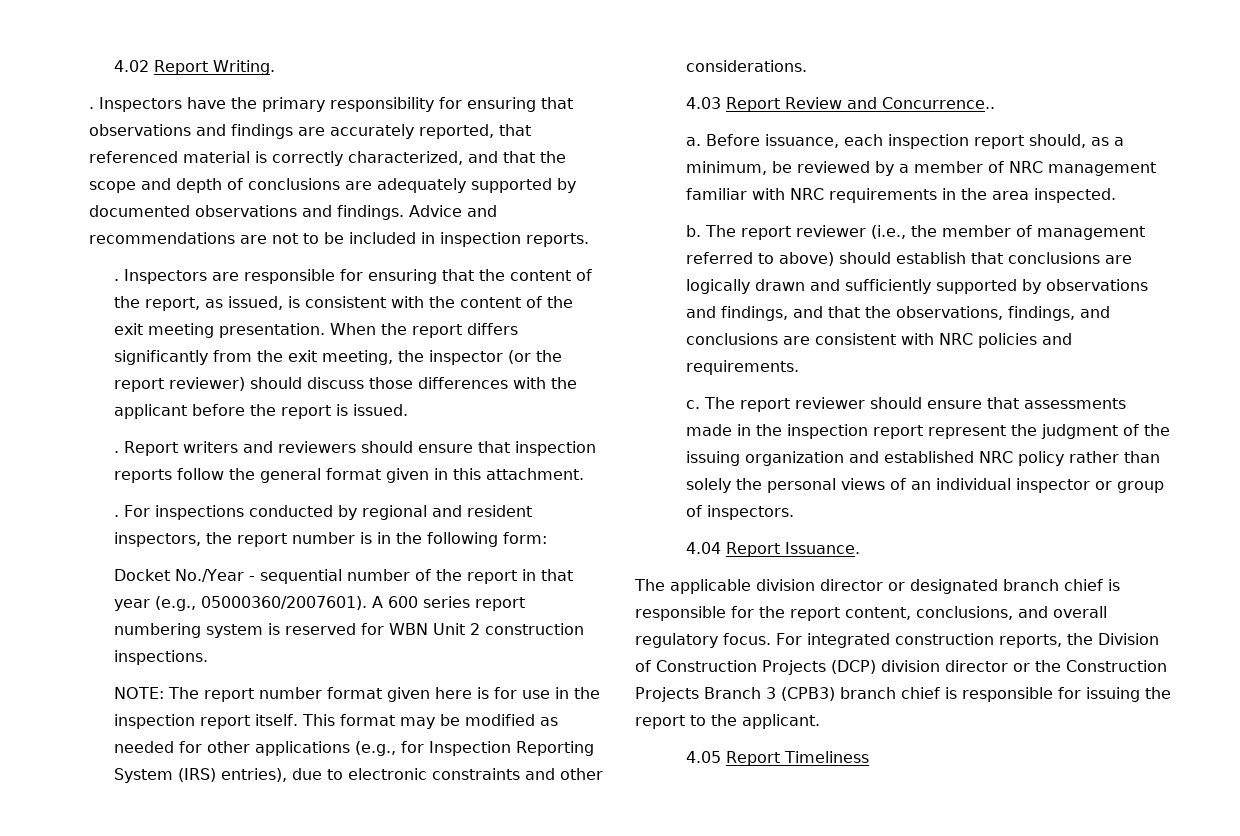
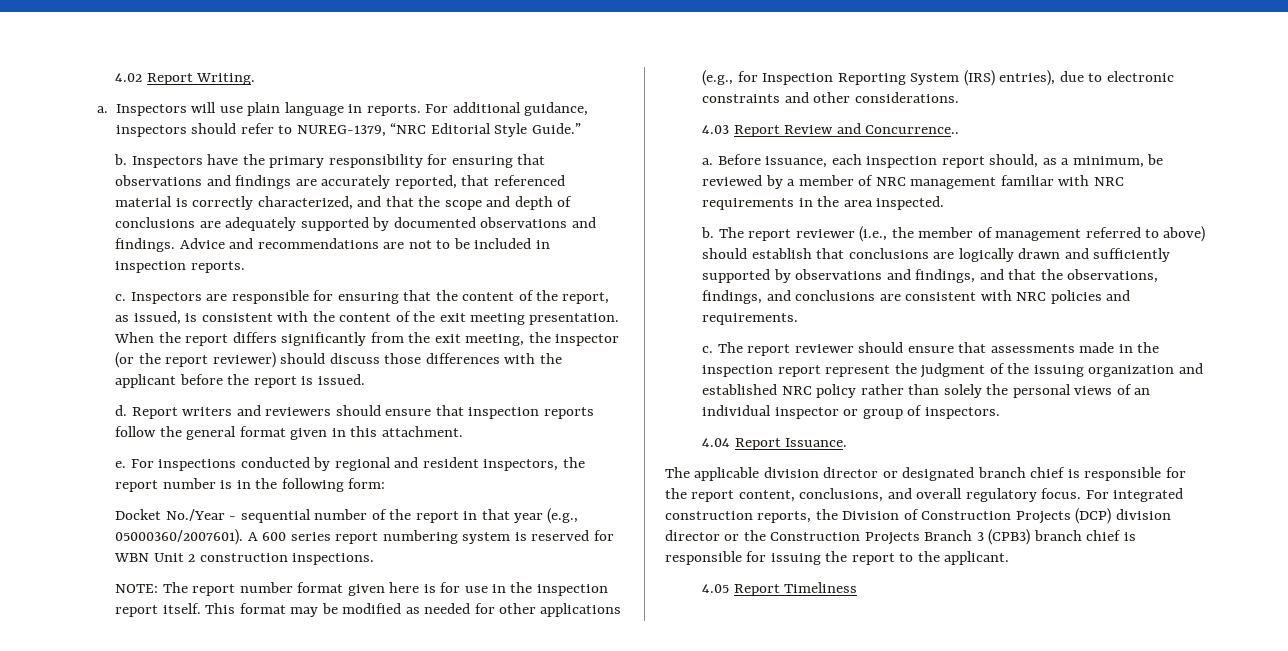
  4.02 Report Writing.
- .
+ a. Inspectors will use plain language in reports. For additional guidance, inspectors should refer to NUREG-1379, “NRC Editorial Style Guide.”
+ b.
  Advice and recommendations are not to be included in inspection reports.
- .
+ c.
  When the report differs significantly from the exit meeting, the inspector (or the report reviewer) should discuss those differences with the applicant before the report is issued.
- .
+ d.
  Report writers and reviewers should ensure that inspection reports follow the general format given in this attachment.
- .
+ e.

